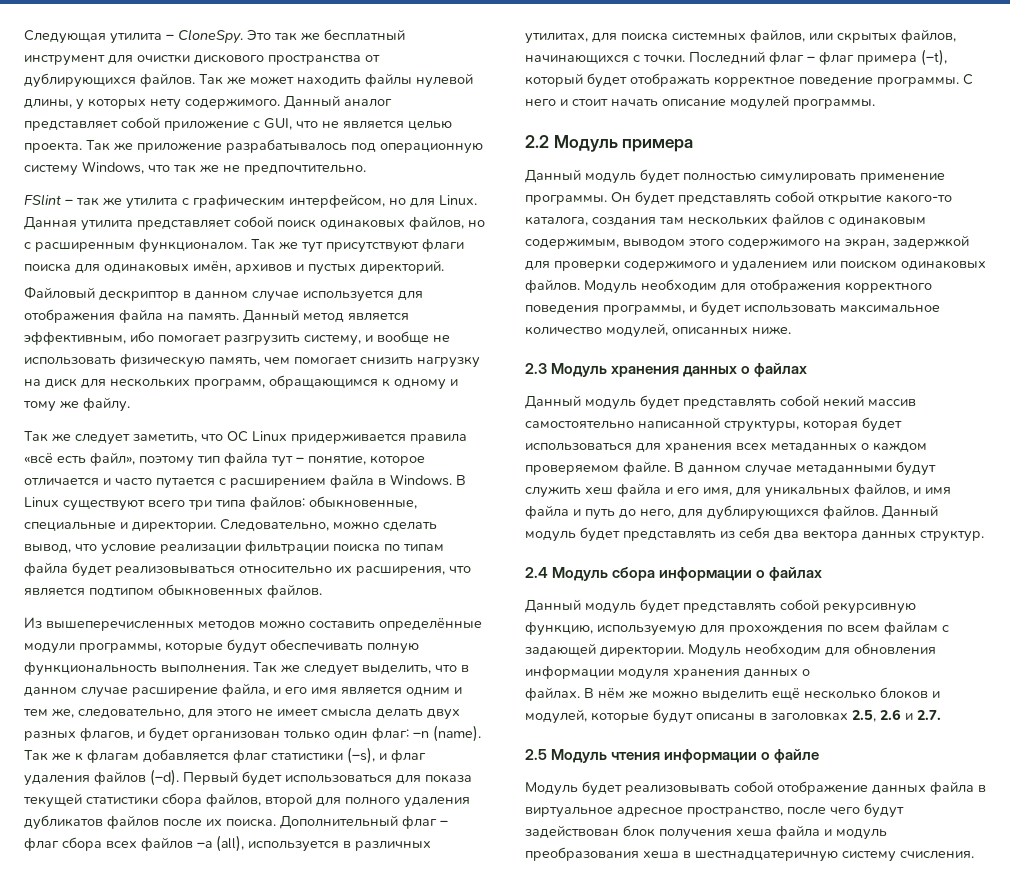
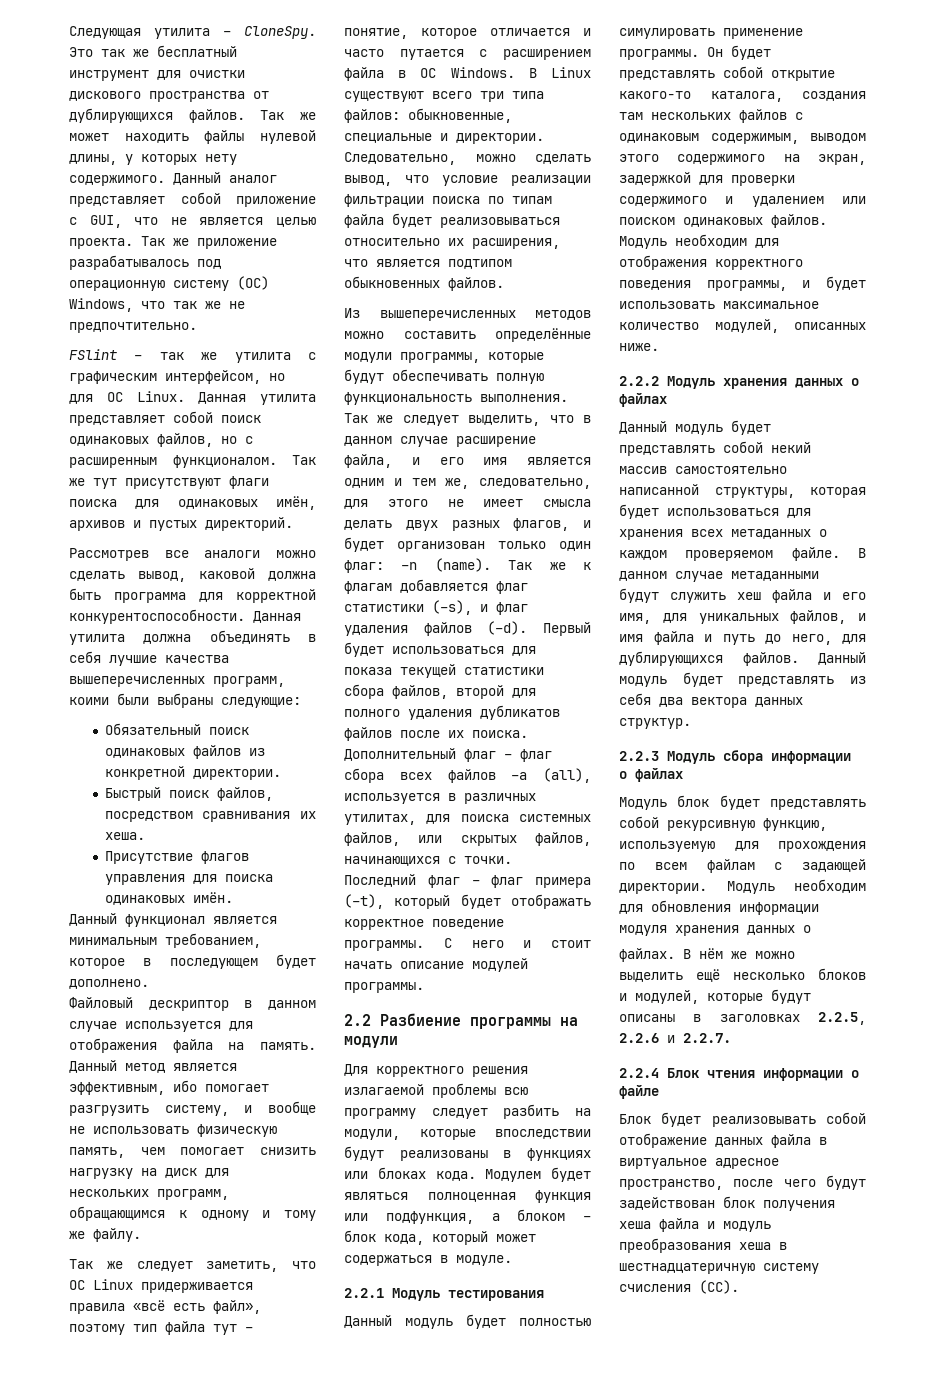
- Так же приложение разрабатывалось под операционную систему Windows, что так же не предпочтительно.
+ Так же приложение разрабатывалось под операционную систему (ОС) Windows, что так же не предпочтительно.
- FSlint – так же утилита с графическим интерфейсом, но для Linux.
+ FSlint – так же утилита с графическим интерфейсом, но для ОС Linux.
+ Рассмотрев все аналоги можно сделать вывод, каковой должна быть программа для корректной конкурентоспособности. Данная утилита должна объединять в себя лучшие качества вышеперечисленных программ, коими были выбраны следующие:
+ Обязательный поиск одинаковых файлов из конкретной директории.
+ Быстрый поиск файлов, посредством сравнивания их хеша.
+ Присутствие флагов управления для поиска одинаковых имён.
+ Данный функционал является минимальным требованием, которое в последующем будет дополнено.
- Так же следует заметить, что ОС Linux придерживается правила «всё есть файл», поэтому тип файла тут – понятие, которое отличается и часто путается с расширением файла в Windows.
+ Так же следует заметить, что ОС Linux придерживается правила «всё есть файл», поэтому тип файла тут – понятие, которое отличается и часто путается с расширением файла в ОС Windows.
- 2.2 Модуль примера
+ 2.2 Разбиение программы на модули
+ Для корректного решения излагаемой проблемы всю программу следует разбить на модули, которые впоследствии будут реализованы в функциях или блоках кода. Модулем будет являться полноценная функция или подфункция, а блоком – блок кода, который может содержаться в модуле.
+ 2.2.1 Модуль тестирования
- 2.3 Модуль хранения данных о файлах
+ 2.2.2 Модуль хранения данных о файлах
- 2.4 Модуль сбора информации о файлах
+ 2.2.3 Модуль сбора информации о файлах
- Данный модуль будет представлять собой рекурсивную функцию, используемую для прохождения по всем файлам с задающей директории.
+ Модуль блок будет представлять собой рекурсивную функцию, используемую для прохождения по всем файлам с задающей директории.
- В нём же можно выделить ещё несколько блоков и модулей, которые будут описаны в заголовках 2.5, 2.6 и 2.7.
- 2.5 Модуль чтения информации о файле
+ В нём же можно выделить ещё несколько блоков и модулей, которые будут описаны в заголовках 2.2.5, 2.2.6 и 2.2.7.
+ 2.2.4 Блок чтения информации о файле
- Модуль будет реализовывать собой отображение данных файла в виртуальное адресное пространство, после чего будут задействован блок получения хеша файла и модуль преобразования хеша в шестнадцатеричную систему счисления.
+ Блок будет реализовывать собой отображение данных файла в виртуальное адресное пространство, после чего будут задействован блок получения хеша файла и модуль преобразования хеша в шестнадцатеричную систему счисления (СС).

